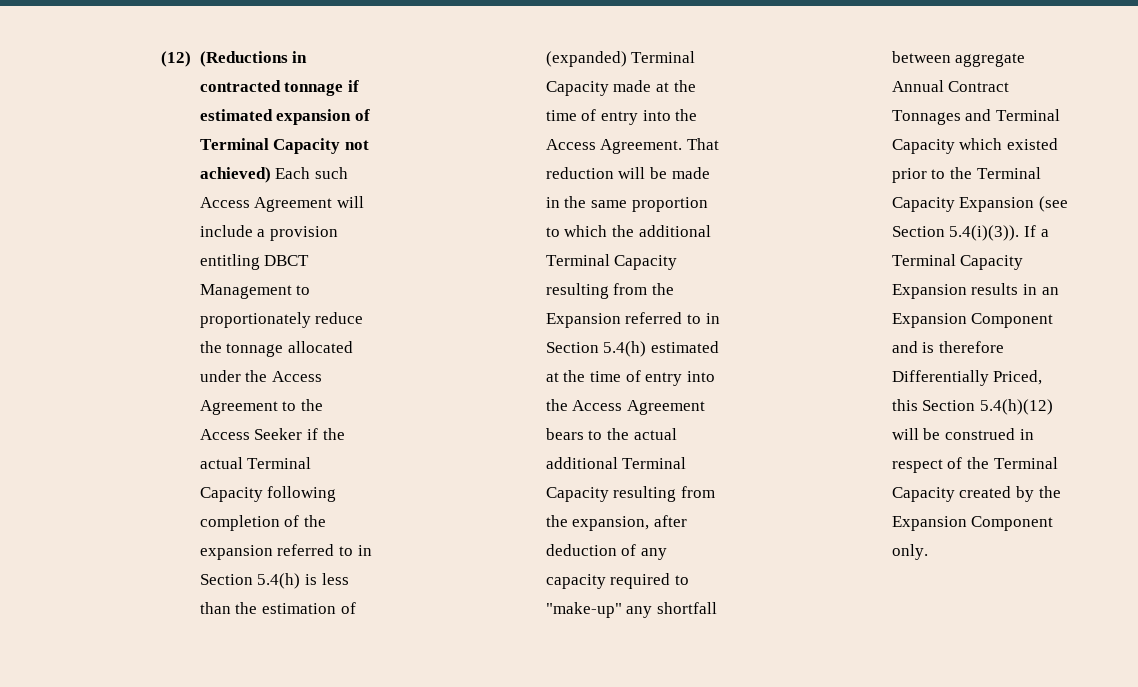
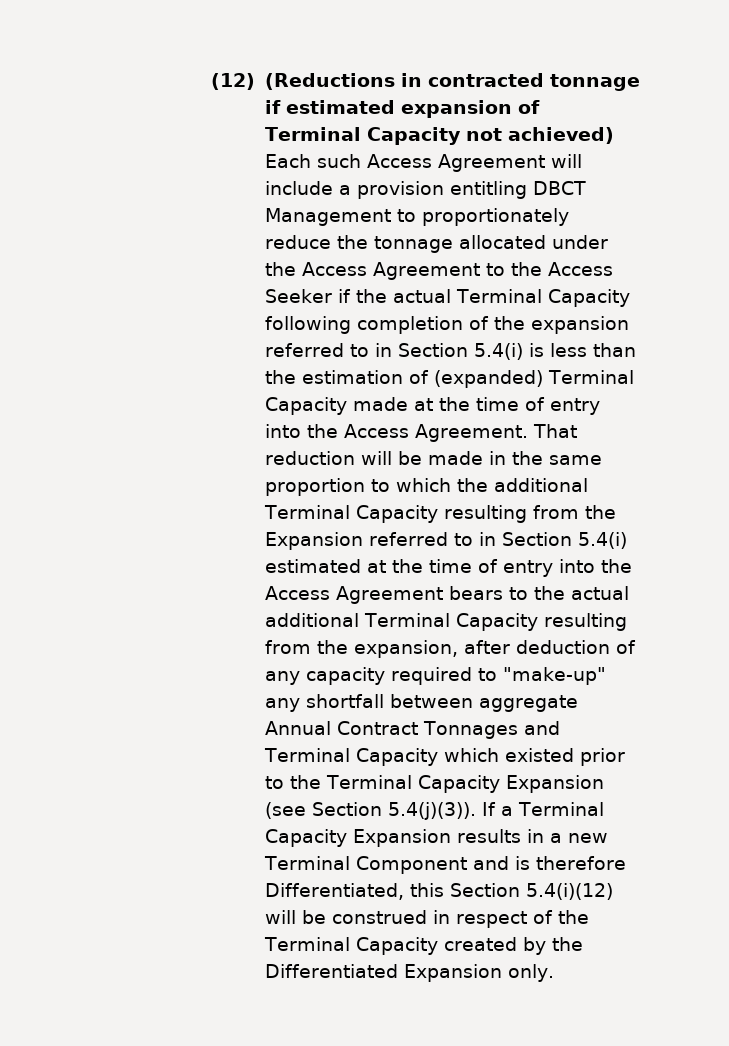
- (12) (Reductions in contracted tonnage if estimated expansion of Terminal Capacity not achieved) Each such Access Agreement will include a provision entitling DBCT Management to proportionately reduce the tonnage allocated under the Access Agreement to the Access Seeker if the actual Terminal Capacity following completion of the expansion referred to in Section 5.4(h) is less than the estimation of (expanded) Terminal Capacity made at the time of entry into the Access Agreement.
+ (12) (Reductions in contracted tonnage if estimated expansion of Terminal Capacity not achieved) Each such Access Agreement will include a provision entitling DBCT Management to proportionately reduce the tonnage allocated under the Access Agreement to the Access Seeker if the actual Terminal Capacity following completion of the expansion referred to in Section 5.4(i) is less than the estimation of (expanded) Terminal Capacity made at the time of entry into the Access Agreement.
- That reduction will be made in the same proportion to which the additional Terminal Capacity resulting from the Expansion referred to in Section 5.4(h) estimated at the time of entry into the Access Agreement bears to the actual additional Terminal Capacity resulting from the expansion, after deduction of any capacity required to "make-up" any shortfall between aggregate Annual Contract Tonnages and Terminal Capacity which existed prior to the Terminal Capacity Expansion (see Section 5.4(i)(3)). If a Terminal Capacity Expansion results in an Expansion Component and is therefore Differentially Priced, this Section 5.4(h)(12) will be construed in respect of the Terminal Capacity created by the Expansion Component only.
+ That reduction will be made in the same proportion to which the additional Terminal Capacity resulting from the Expansion referred to in Section 5.4(i) estimated at the time of entry into the Access Agreement bears to the actual additional Terminal Capacity resulting from the expansion, after deduction of any capacity required to "make-up" any shortfall between aggregate Annual Contract Tonnages and Terminal Capacity which existed prior to the Terminal Capacity Expansion (see Section 5.4(j)(3)). If a Terminal Capacity Expansion results in a new Terminal Component and is therefore Differentiated, this Section 5.4(i)(12) will be construed in respect of the Terminal Capacity created by the Differentiated Expansion only.

